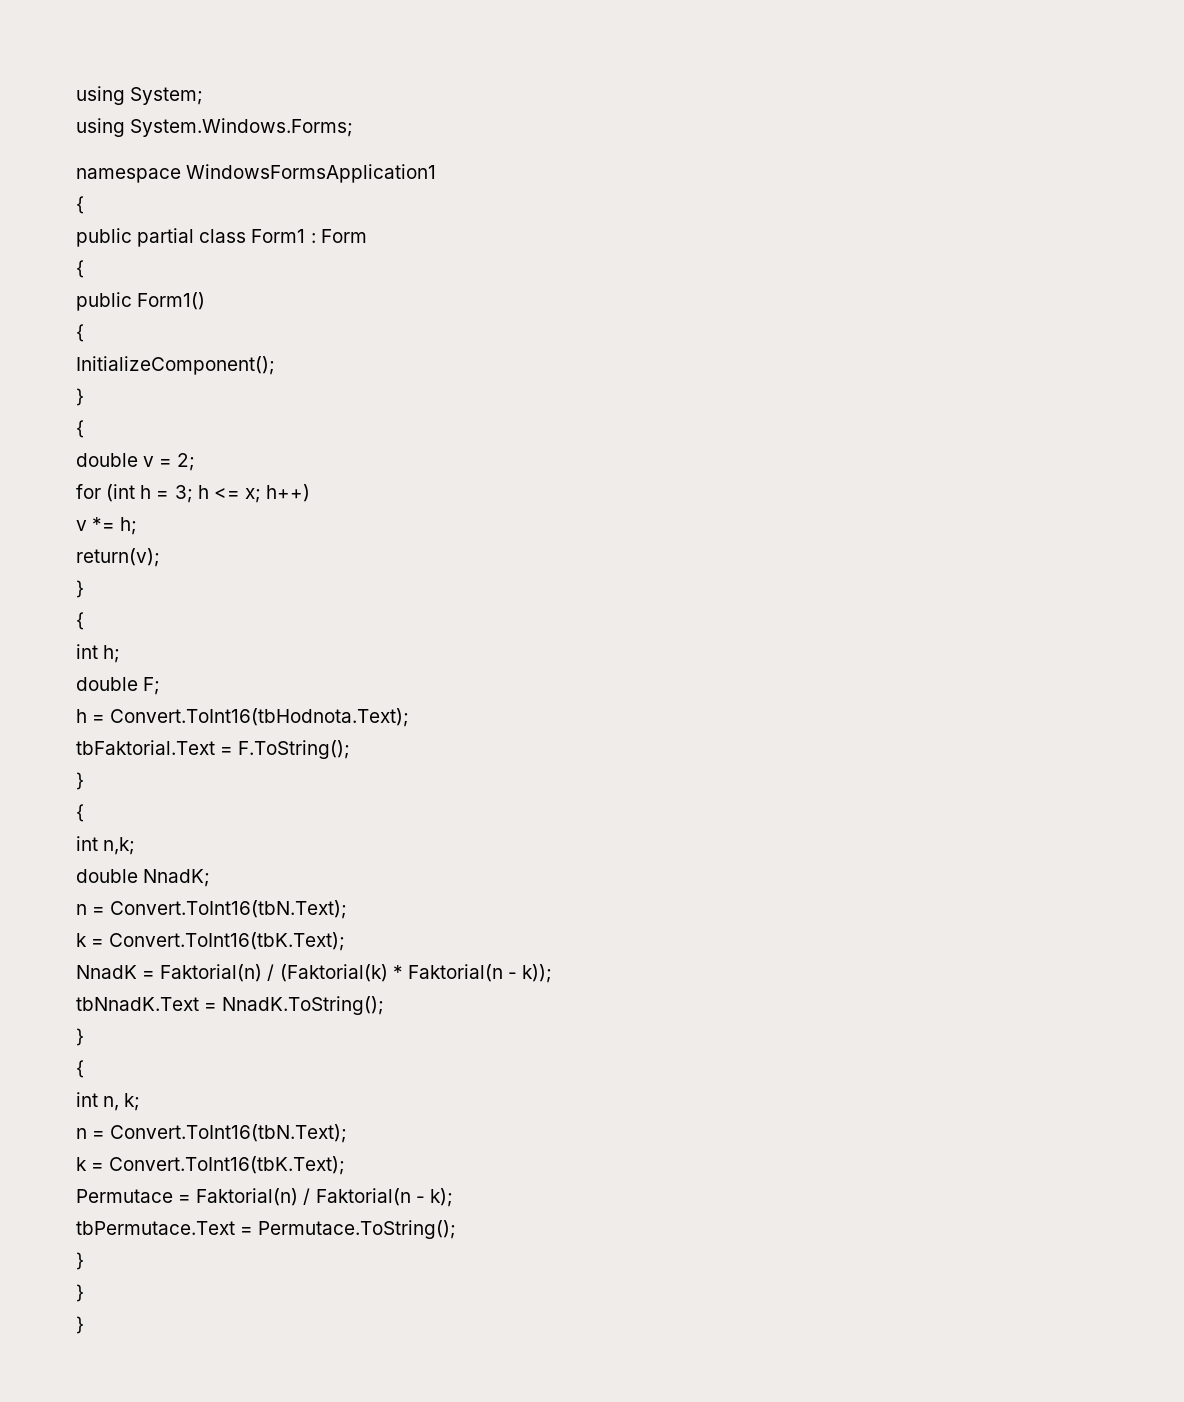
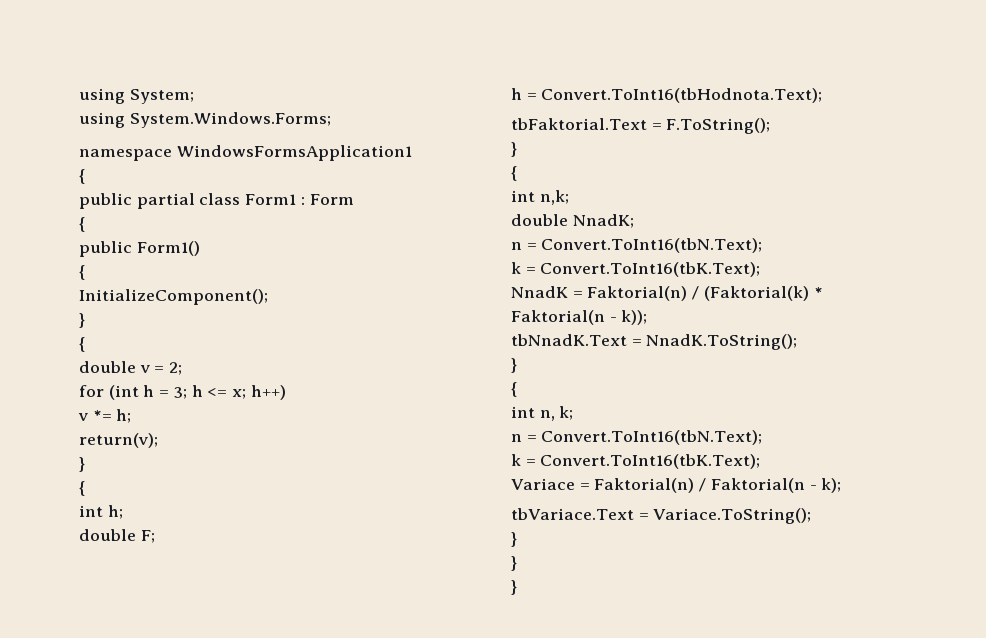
- Permutace = Faktorial(n) / Faktorial(n - k);
+ Variace = Faktorial(n) / Faktorial(n - k);
- tbPermutace.Text = Permutace.ToString();
+ tbVariace.Text = Variace.ToString();

